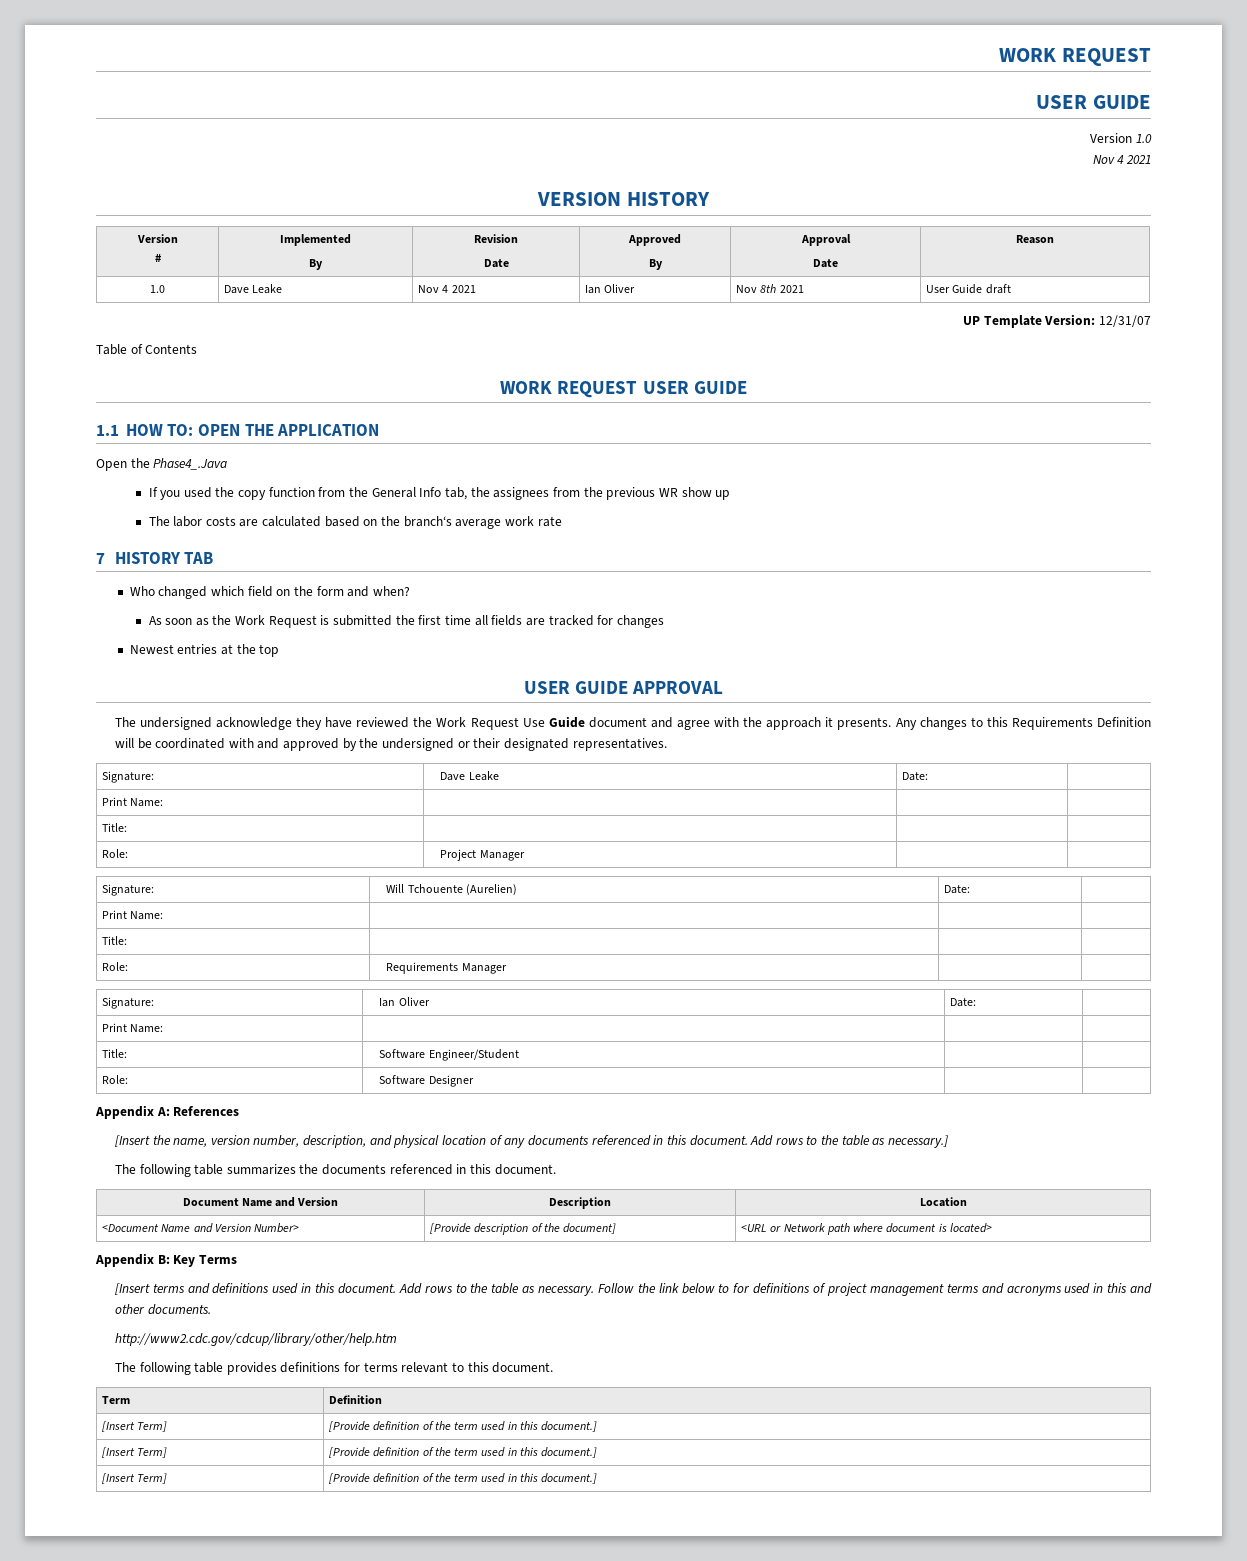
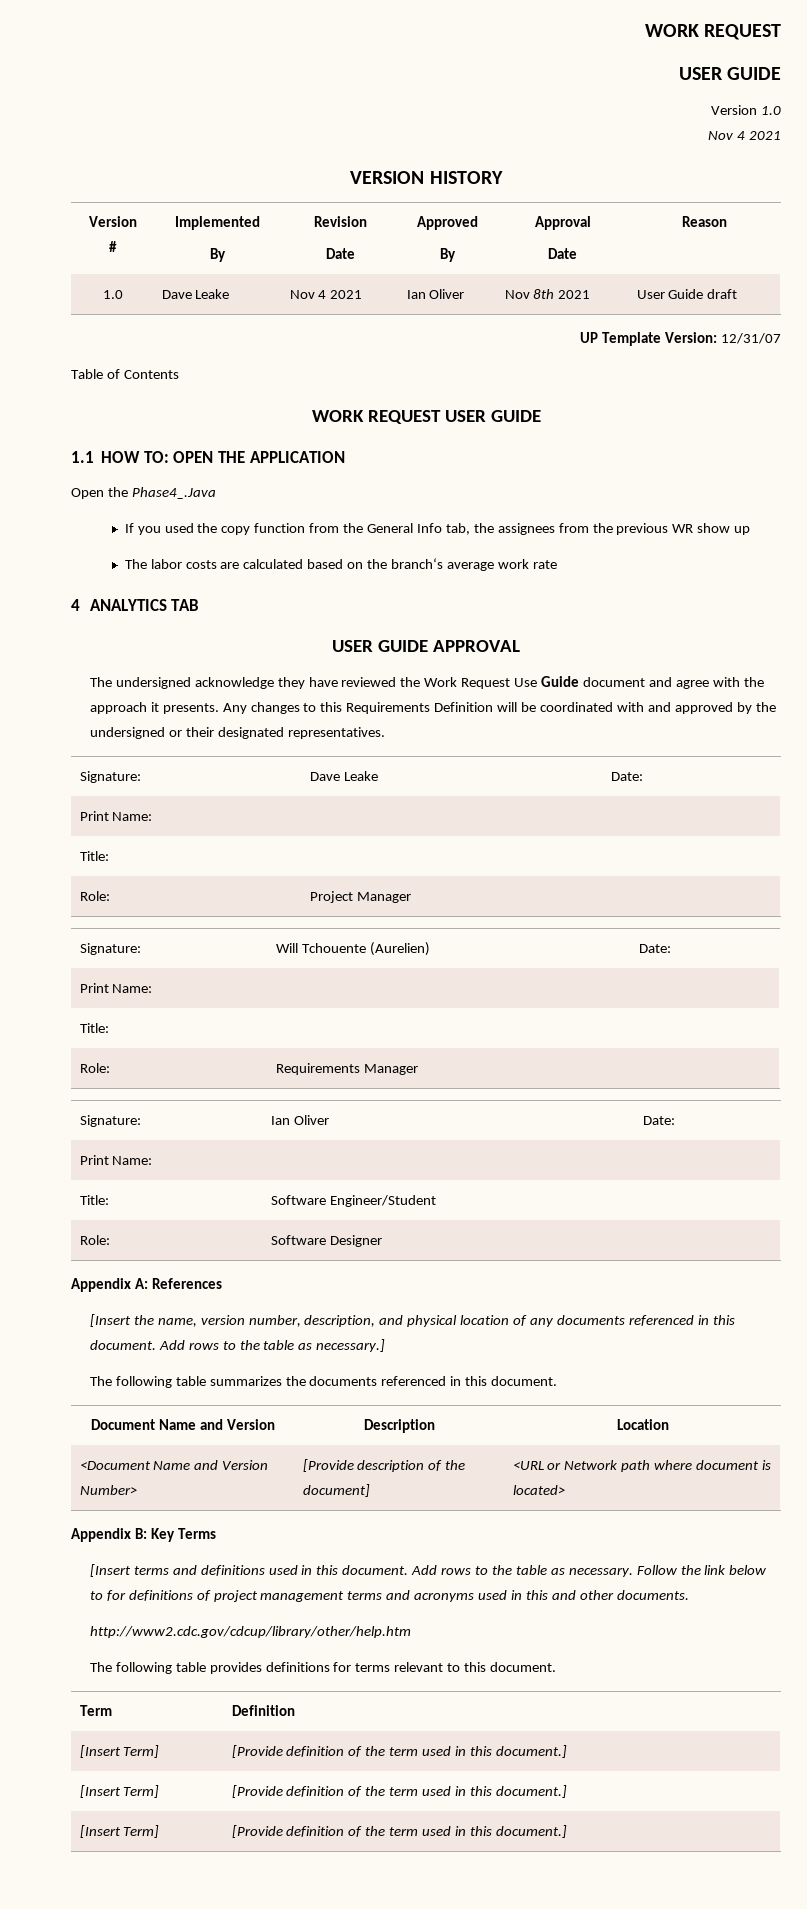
- 7 HISTORY TAB
+ 4 ANALYTICS TAB
- Who changed which field on the form and when?
- As soon as the Work Request is submitted the first time all fields are tracked for changes
- Newest entries at the top

